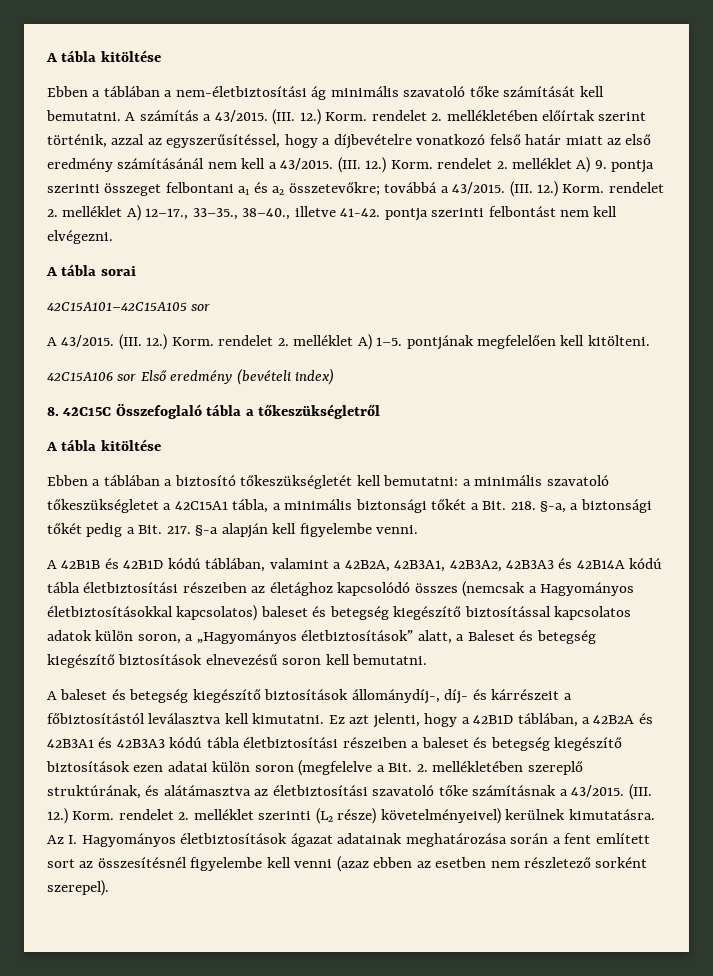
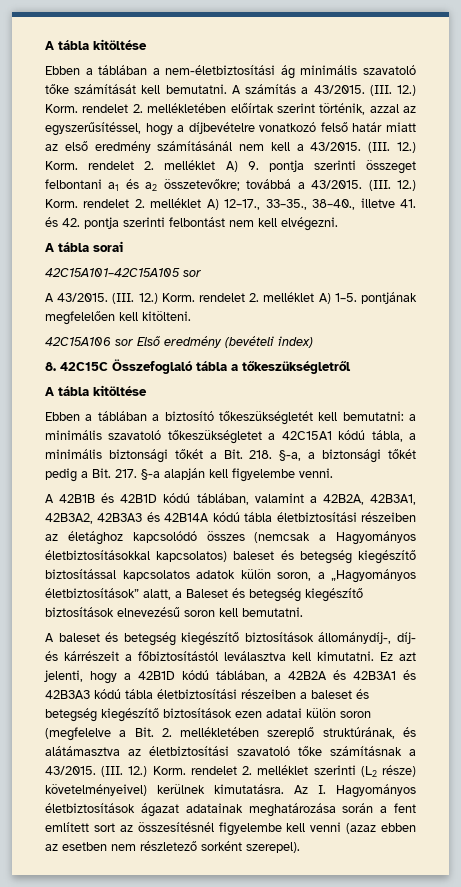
- (III. 12.) Korm. rendelet 2. melléklet A) 12–17., 33–35., 38–40., illetve 41-42. pontja szerinti felbontást nem kell elvégezni.
+ (III. 12.) Korm. rendelet 2. melléklet A) 12–17., 33–35., 38–40., illetve 41. és 42. pontja szerinti felbontást nem kell elvégezni.
- Ebben a táblában a biztosító tőkeszükségletét kell bemutatni: a minimális szavatoló tőkeszükségletet a 42C15A1 tábla, a minimális biztonsági tőkét a Bit. 218. §-a, a biztonsági tőkét pedig a Bit. 217. §-a alapján kell figyelembe venni.
+ Ebben a táblában a biztosító tőkeszükségletét kell bemutatni: a minimális szavatoló tőkeszükségletet a 42C15A1 kódú tábla, a minimális biztonsági tőkét a Bit. 218. §-a, a biztonsági tőkét pedig a Bit. 217. §-a alapján kell figyelembe venni.
- Ez azt jelenti, hogy a 42B1D táblában, a 42B2A és 42B3A1 és 42B3A3 kódú tábla életbiztosítási részeiben a baleset és betegség kiegészítő biztosítások ezen adatai külön soron (megfelelve a Bit. 2. mellékletében szereplő struktúrának, és alátámasztva az életbiztosítási szavatoló tőke számításnak a 43/2015.
+ Ez azt jelenti, hogy a 42B1D kódú táblában, a 42B2A és 42B3A1 és 42B3A3 kódú tábla életbiztosítási részeiben a baleset és betegség kiegészítő biztosítások ezen adatai külön soron (megfelelve a Bit. 2. mellékletében szereplő struktúrának, és alátámasztva az életbiztosítási szavatoló tőke számításnak a 43/2015.

